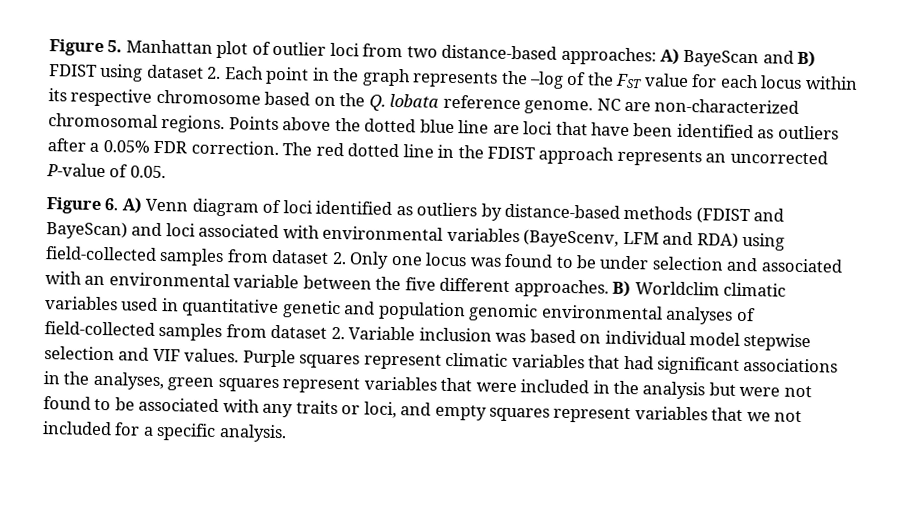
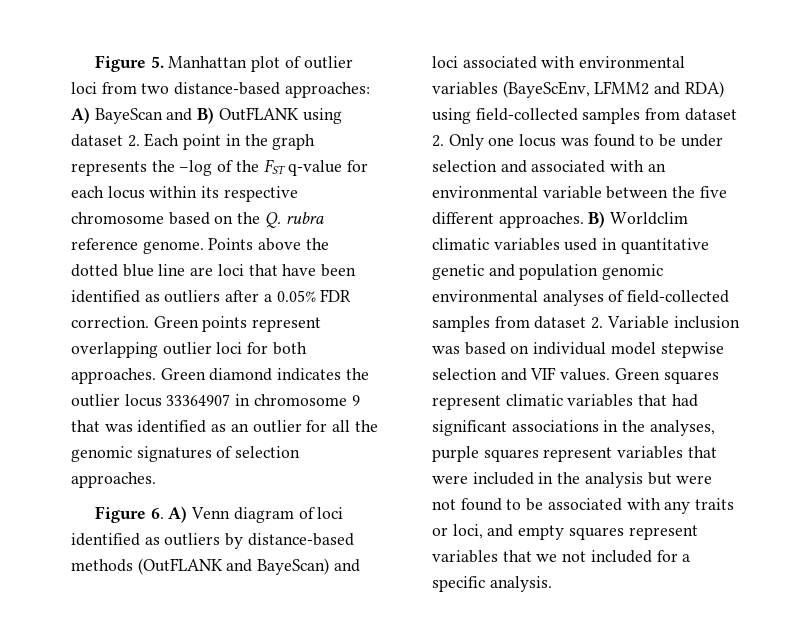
- Figure 5. Manhattan plot of outlier loci from two distance-based approaches: A) BayeScan and B) FDIST using dataset 2. Each point in the graph represents the –log of the FST value for each locus within its respective chromosome based on the Q. lobata reference genome.
+ Figure 5. Manhattan plot of outlier loci from two distance-based approaches: A) BayeScan and B) OutFLANK using dataset 2. Each point in the graph represents the –log of the FST q-value for each locus within its respective chromosome based on the Q. rubra reference genome.
- NC are non-characterized chromosomal regions.
- The red dotted line in the FDIST approach represents an uncorrected P-value of 0.05.
+ Green points represent overlapping outlier loci for both approaches. Green diamond indicates the outlier locus 33364907 in chromosome 9 that was identified as an outlier for all the genomic signatures of selection approaches.
- Figure 6. A) Venn diagram of loci identified as outliers by distance-based methods (FDIST and BayeScan) and loci associated with environmental variables (BayeScenv, LFM and RDA) using field-collected samples from dataset 2. Only one locus was found to be under selection and associated with an environmental variable between the five different approaches.
+ Figure 6. A) Venn diagram of loci identified as outliers by distance-based methods (OutFLANK and BayeScan) and loci associated with environmental variables (BayeScEnv, LFMM2 and RDA) using field-collected samples from dataset 2. Only one locus was found to be under selection and associated with an environmental variable between the five different approaches.
- Purple squares represent climatic variables that had significant associations in the analyses, green squares represent variables that were included in the analysis but were not found to be associated with any traits or loci, and empty squares represent variables that we not included for a specific analysis.
+ Green squares represent climatic variables that had significant associations in the analyses, purple squares represent variables that were included in the analysis but were not found to be associated with any traits or loci, and empty squares represent variables that we not included for a specific analysis.

